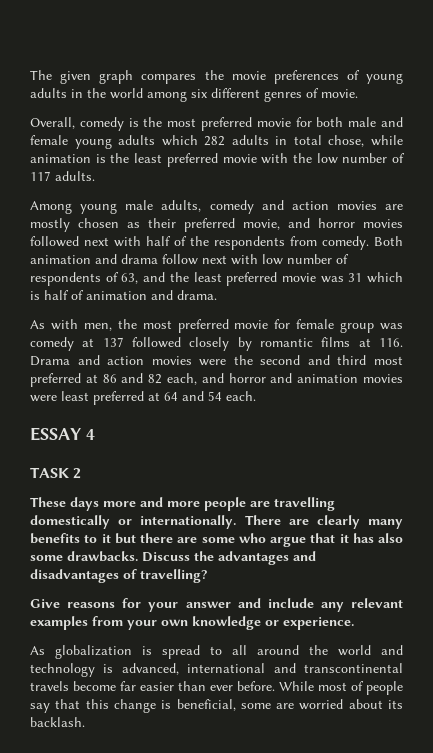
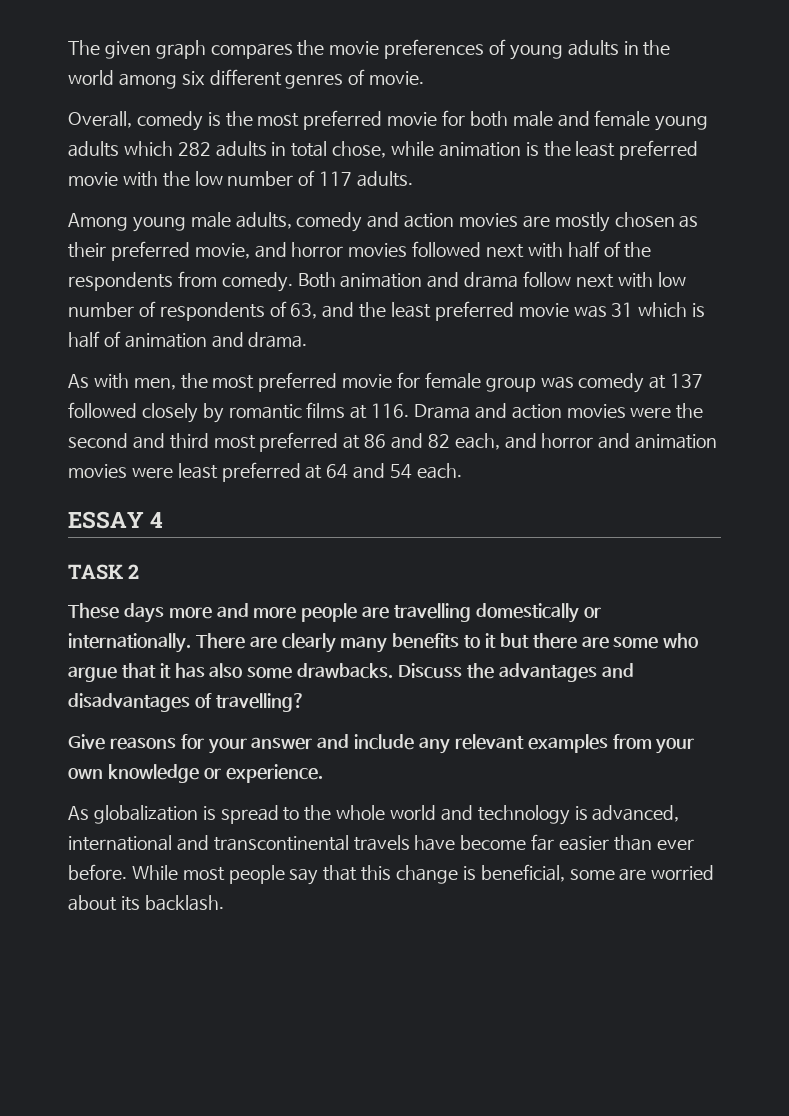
- As globalization is spread to all around the world and technology is advanced, international and transcontinental travels become far easier than ever before.
+ As globalization is spread to the whole world and technology is advanced, international and transcontinental travels have become far easier than ever before.
- While most of people say that this change is beneficial, some are worried about its backlash.
+ While most people say that this change is beneficial, some are worried about its backlash.

